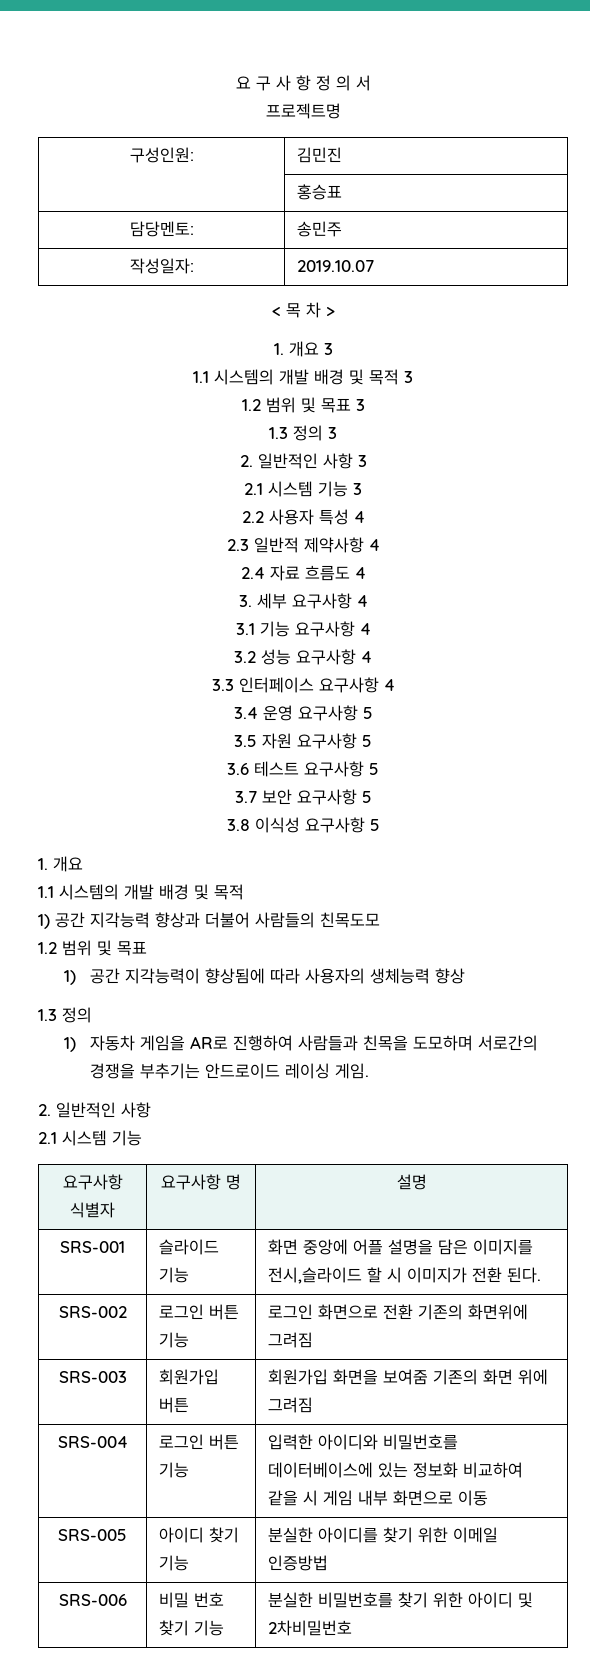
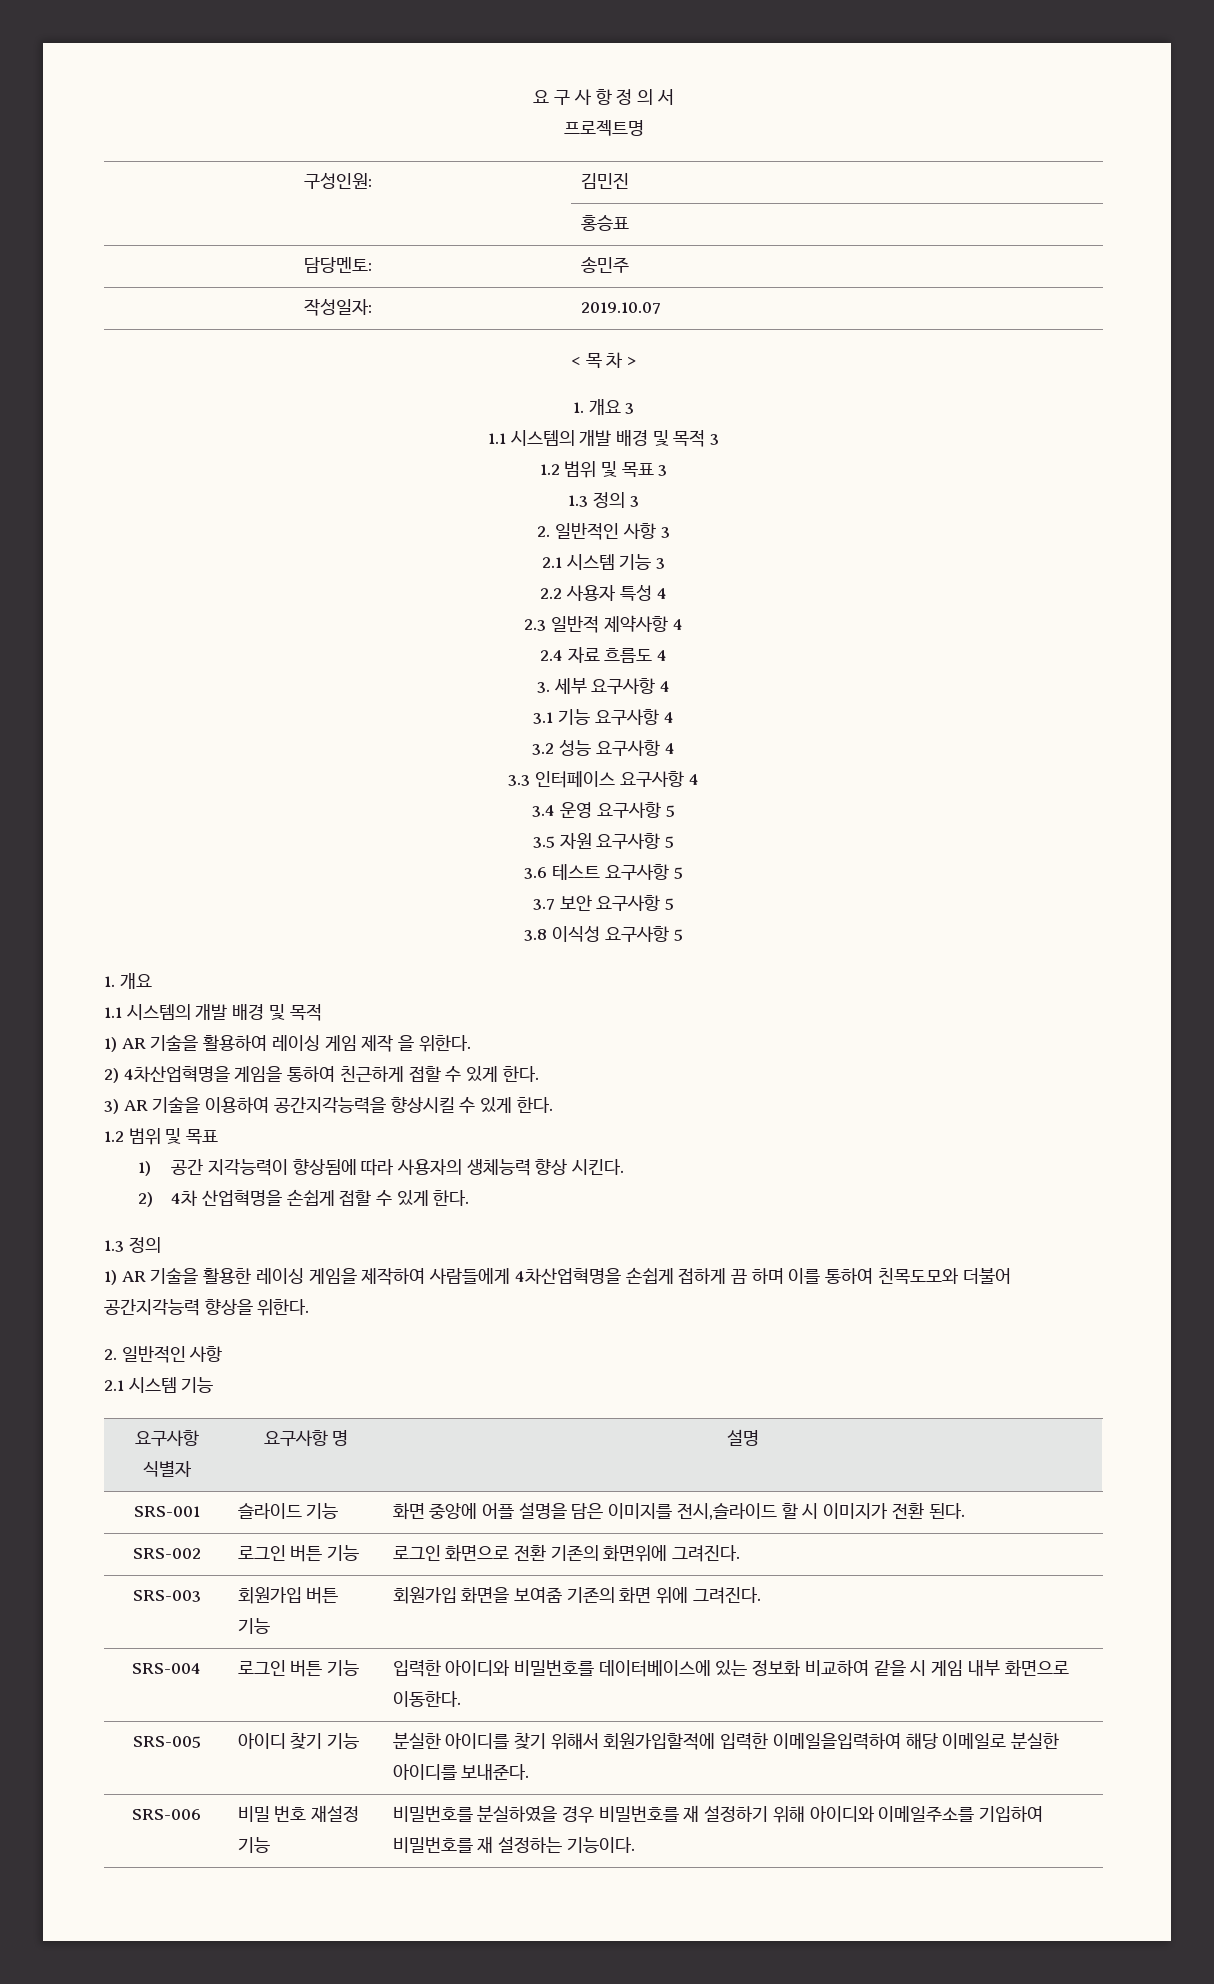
- 1) 공간 지각능력 향상과 더불어 사람들의 친목도모
+ 1) AR 기술을 활용하여 레이싱 게임 제작 을 위한다.
+ 2) 4차산업혁명을 게임을 통하여 친근하게 접할 수 있게 한다.
+ 3) AR 기술을 이용하여 공간지각능력을 향상시킬 수 있게 한다.
- 1) 공간 지각능력이 향상됨에 따라 사용자의 생체능력 향상
+ 1) 공간 지각능력이 향상됨에 따라 사용자의 생체능력 향상 시킨다.
+ 2) 4차 산업혁명을 손쉽게 접할 수 있게 한다.
  1.3 정의
- 1) 자동차 게임을 AR로 진행하여 사람들과 친목을 도모하며 서로간의 경쟁을 부추기는 안드로이드 레이싱 게임.
+ 1) AR 기술을 활용한 레이싱 게임을 제작하여 사람들에게 4차산업혁명을 손쉽게 접하게 끔 하며 이를 통하여 친목도모와 더불어 공간지각능력 향상을 위한다.
- SRS-002 | 로그인 버튼 기능 | 로그인 화면으로 전환 기존의 화면위에 그려짐
+ SRS-002 | 로그인 버튼 기능 | 로그인 화면으로 전환 기존의 화면위에 그려진다.
- SRS-003 | 회원가입 버튼 | 회원가입 화면을 보여줌 기존의 화면 위에 그려짐
+ SRS-003 | 회원가입 버튼 기능 | 회원가입 화면을 보여줌 기존의 화면 위에 그려진다.
- SRS-004 | 로그인 버튼 기능 | 입력한 아이디와 비밀번호를 데이터베이스에 있는 정보화 비교하여 같을 시 게임 내부 화면으로 이동
+ SRS-004 | 로그인 버튼 기능 | 입력한 아이디와 비밀번호를 데이터베이스에 있는 정보화 비교하여 같을 시 게임 내부 화면으로 이동한다.
- SRS-005 | 아이디 찾기 기능 | 분실한 아이디를 찾기 위한 이메일 인증방법
+ SRS-005 | 아이디 찾기 기능 | 분실한 아이디를 찾기 위해서 회원가입할적에 입력한 이메일을입력하여 해당 이메일로 분실한 아이디를 보내준다.
- SRS-006 | 비밀 번호 찾기 기능 | 분실한 비밀번호를 찾기 위한 아이디 및 2차비밀번호
+ SRS-006 | 비밀 번호 재설정 기능 | 비밀번호를 분실하였을 경우 비밀번호를 재 설정하기 위해 아이디와 이메일주소를 기입하여 비밀번호를 재 설정하는 기능이다.

